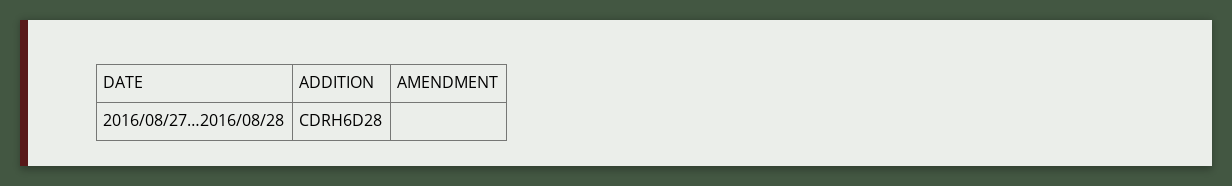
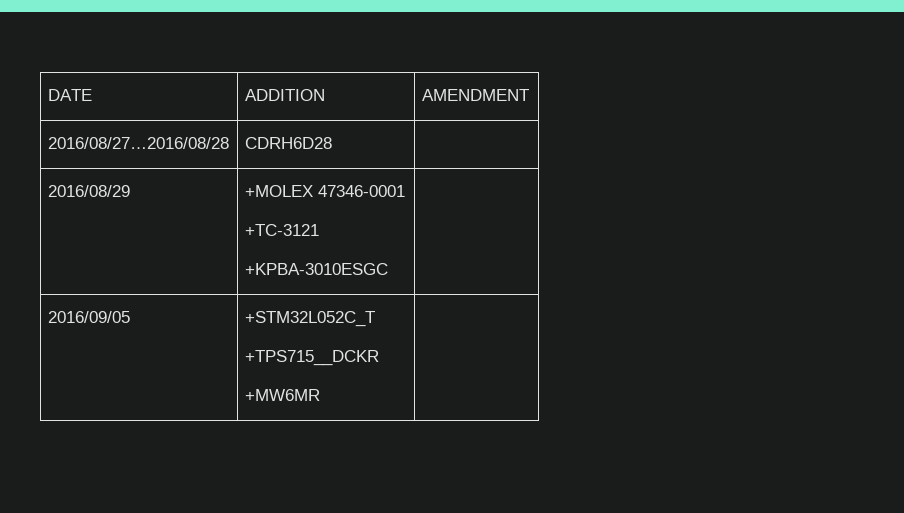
+ 2016/08/29 | +MOLEX 47346-0001
+ +TC-3121
+ +KPBA-3010ESGC |
+ 2016/09/05 | +STM32L052C_T
+ +TPS715__DCKR
+ +MW6MR |

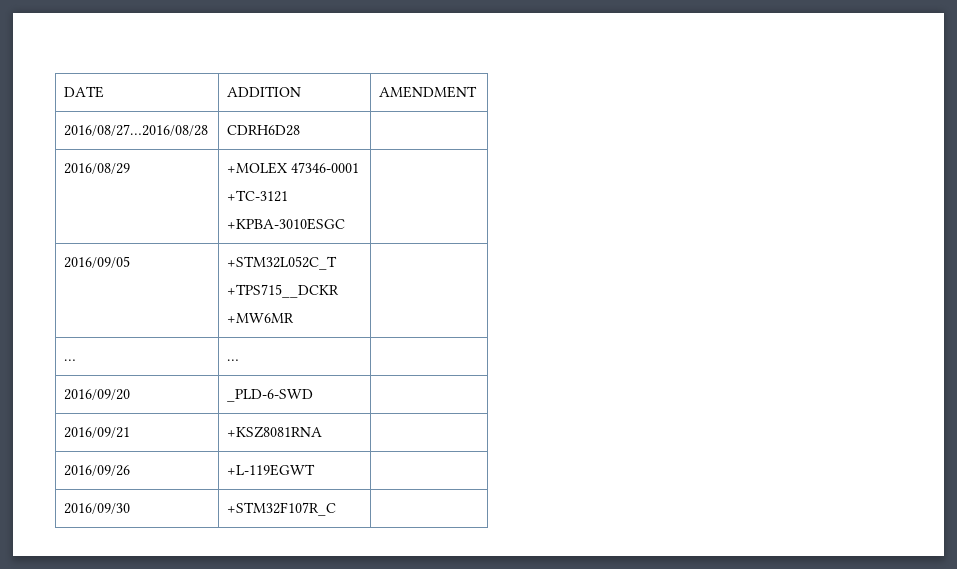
+ … | … |
+ 2016/09/20 | _PLD-6-SWD |
+ 2016/09/21 | +KSZ8081RNA |
+ 2016/09/26 | +L-119EGWT |
+ 2016/09/30 | +STM32F107R_C |

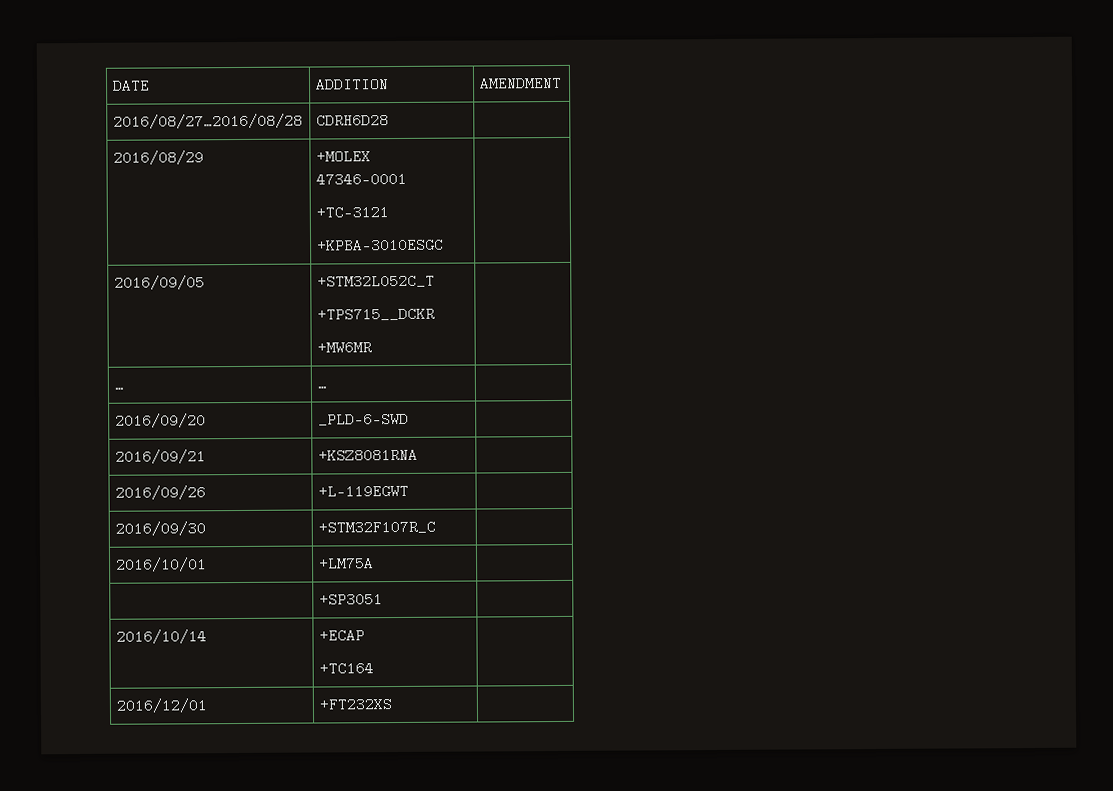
+ 2016/10/01 | +LM75A |
+ | +SP3051 |
+ 2016/10/14 | +ECAP
+ +TC164 |
+ 2016/12/01 | +FT232XS |

